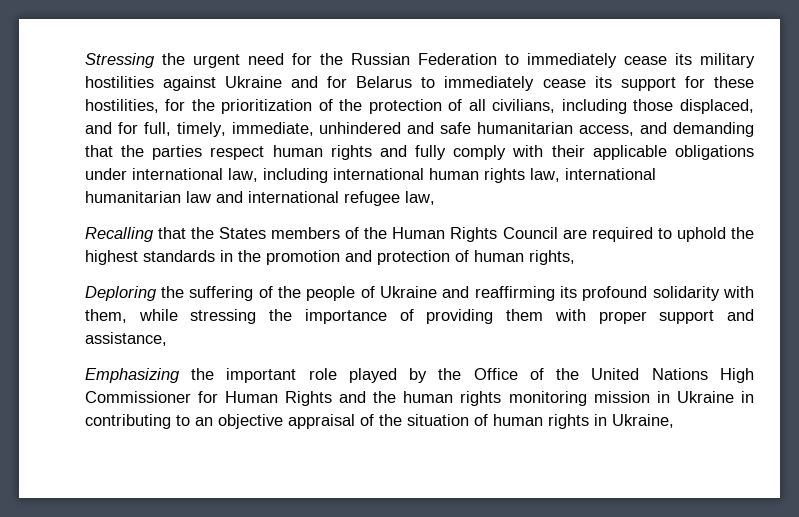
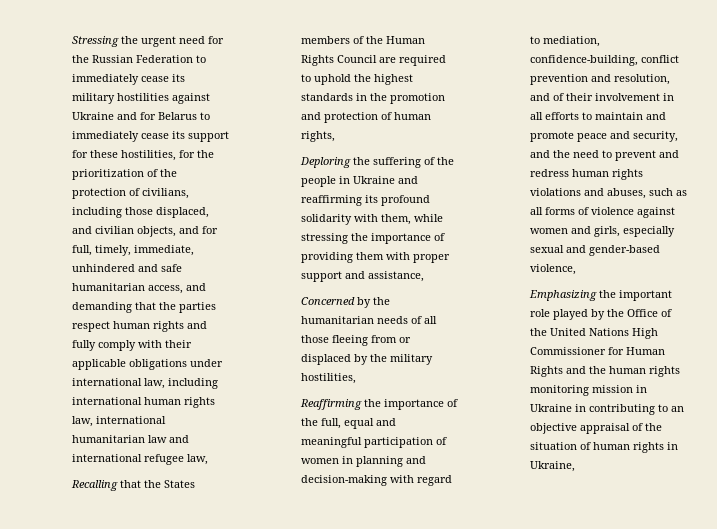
- Stressing the urgent need for the Russian Federation to immediately cease its military hostilities against Ukraine and for Belarus to immediately cease its support for these hostilities, for the prioritization of the protection of all civilians, including those displaced, and for full, timely, immediate, unhindered and safe humanitarian access, and demanding that the parties respect human rights and fully comply with their applicable obligations under international law, including international human rights law, international humanitarian law and international refugee law,
+ Stressing the urgent need for the Russian Federation to immediately cease its military hostilities against Ukraine and for Belarus to immediately cease its support for these hostilities, for the prioritization of the protection of civilians, including those displaced, and civilian objects, and for full, timely, immediate, unhindered and safe humanitarian access, and demanding that the parties respect human rights and fully comply with their applicable obligations under international law, including international human rights law, international humanitarian law and international refugee law,
- Deploring the suffering of the people of Ukraine and reaffirming its profound solidarity with them, while stressing the importance of providing them with proper support and assistance,
+ Deploring the suffering of the people in Ukraine and reaffirming its profound solidarity with them, while stressing the importance of providing them with proper support and assistance,
+ Concerned by the humanitarian needs of all those fleeing from or displaced by the military hostilities,
+ Reaffirming the importance of the full, equal and meaningful participation of women in planning and decision-making with regard to mediation, confidence-building, conflict prevention and resolution, and of their involvement in all efforts to maintain and promote peace and security, and the need to prevent and redress human rights violations and abuses, such as all forms of violence against women and girls, especially sexual and gender-based violence,

